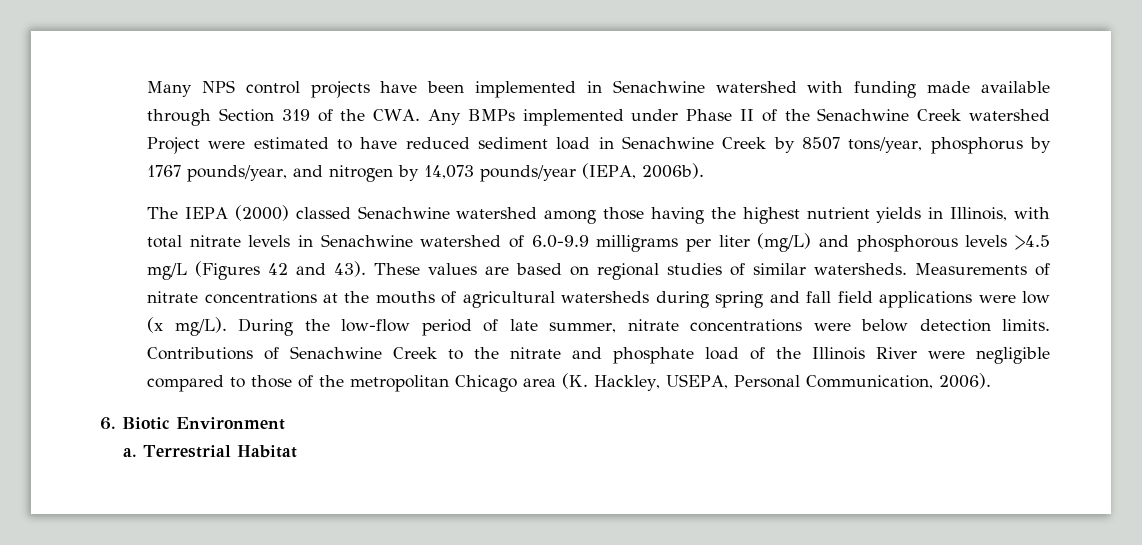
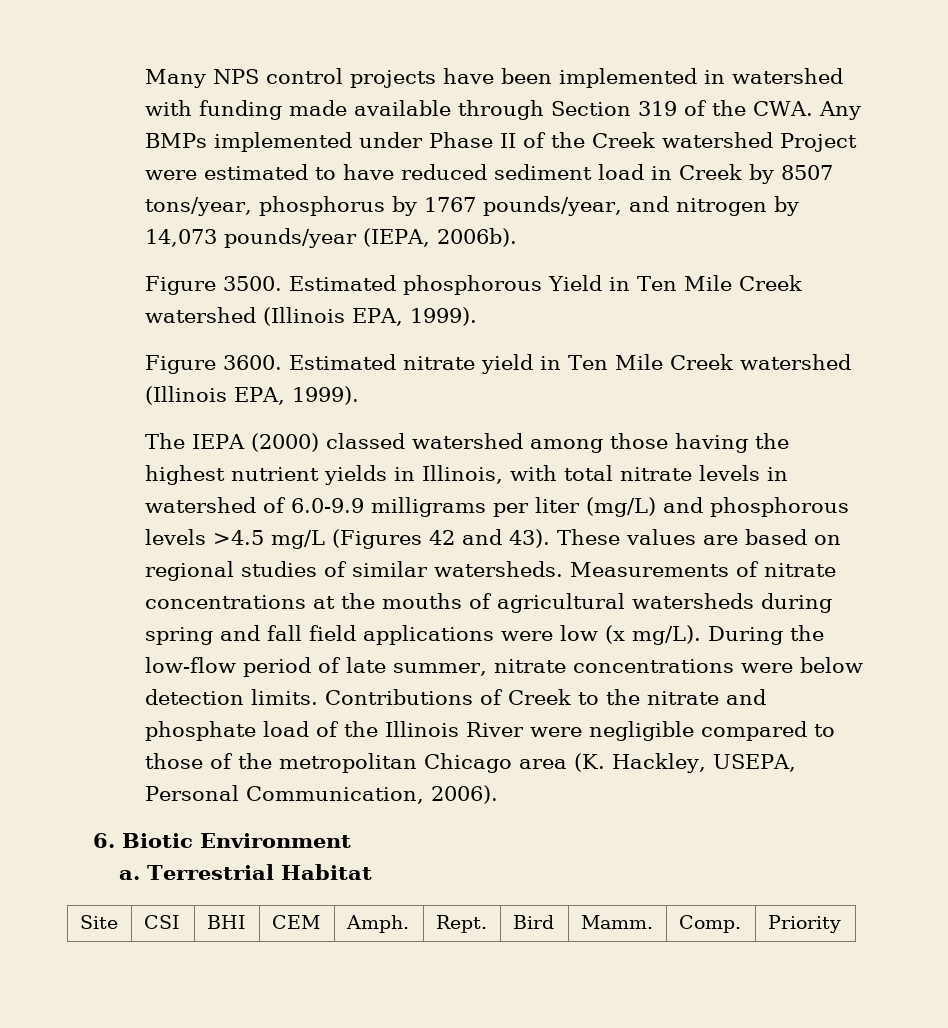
- Many NPS control projects have been implemented in Senachwine watershed with funding made available through Section 319 of the CWA. Any BMPs implemented under Phase II of the Senachwine Creek watershed Project were estimated to have reduced sediment load in Senachwine Creek by 8507 tons/year, phosphorus by 1767 pounds/year, and nitrogen by 14,073 pounds/year (IEPA, 2006b).
+ Many NPS control projects have been implemented in watershed with funding made available through Section 319 of the CWA. Any BMPs implemented under Phase II of the Creek watershed Project were estimated to have reduced sediment load in Creek by 8507 tons/year, phosphorus by 1767 pounds/year, and nitrogen by 14,073 pounds/year (IEPA, 2006b).
+ Figure 3500. Estimated phosphorous Yield in Ten Mile Creek watershed (Illinois EPA, 1999).
+ Figure 3600. Estimated nitrate yield in Ten Mile Creek watershed (Illinois EPA, 1999).
- The IEPA (2000) classed Senachwine watershed among those having the highest nutrient yields in Illinois, with total nitrate levels in Senachwine watershed of 6.0-9.9 milligrams per liter (mg/L) and phosphorous levels >4.5 mg/L (Figures 42 and 43).
+ The IEPA (2000) classed watershed among those having the highest nutrient yields in Illinois, with total nitrate levels in watershed of 6.0-9.9 milligrams per liter (mg/L) and phosphorous levels >4.5 mg/L (Figures 42 and 43).
- Contributions of Senachwine Creek to the nitrate and phosphate load of the Illinois River were negligible compared to those of the metropolitan Chicago area (K. Hackley, USEPA, Personal Communication, 2006).
+ Contributions of Creek to the nitrate and phosphate load of the Illinois River were negligible compared to those of the metropolitan Chicago area (K. Hackley, USEPA, Personal Communication, 2006).
+ Site | CSI | BHI | CEM | Amph. | Rept. | Bird | Mamm. | Comp. | Priority

